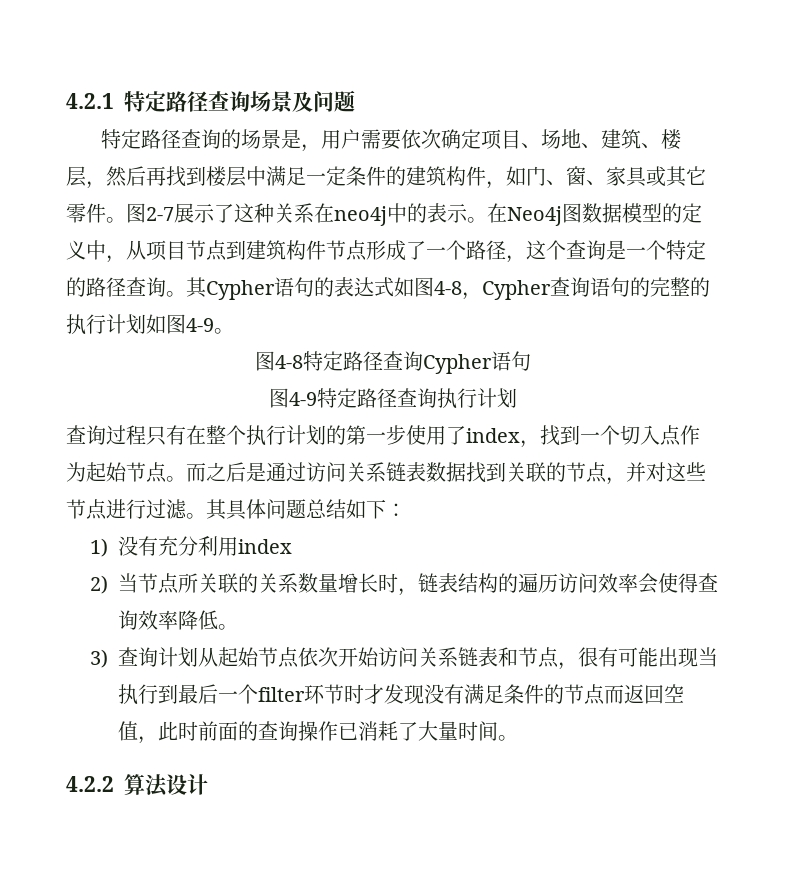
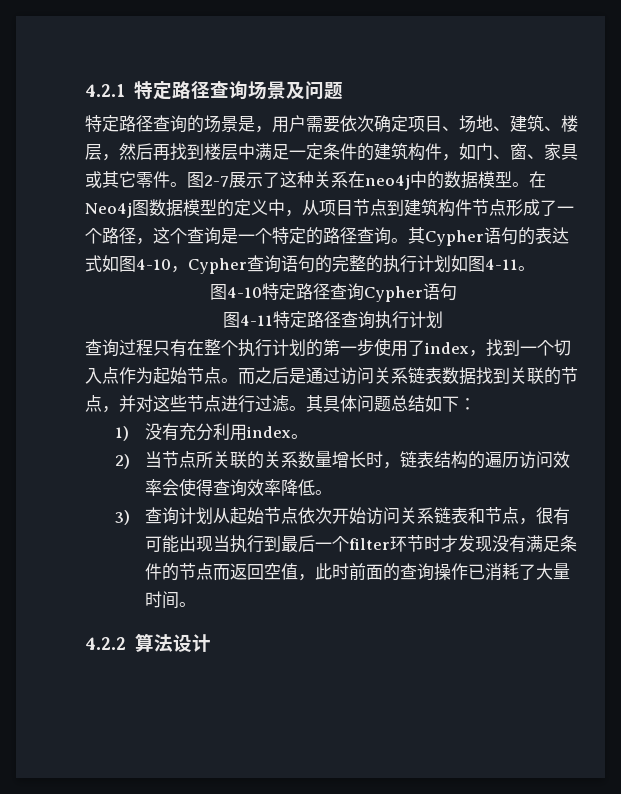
- 图2-7展示了这种关系在neo4j中的表示。
+ 图2-7展示了这种关系在neo4j中的数据模型。
- 其Cypher语句的表达式如图4-8，Cypher查询语句的完整的执行计划如图4-9。
+ 其Cypher语句的表达式如图4-10，Cypher查询语句的完整的执行计划如图4-11。
- 图4-8特定路径查询Cypher语句
+ 图4-10特定路径查询Cypher语句
- 图4-9特定路径查询执行计划
+ 图4-11特定路径查询执行计划
- 1)没有充分利用index
+ 1)没有充分利用index。

